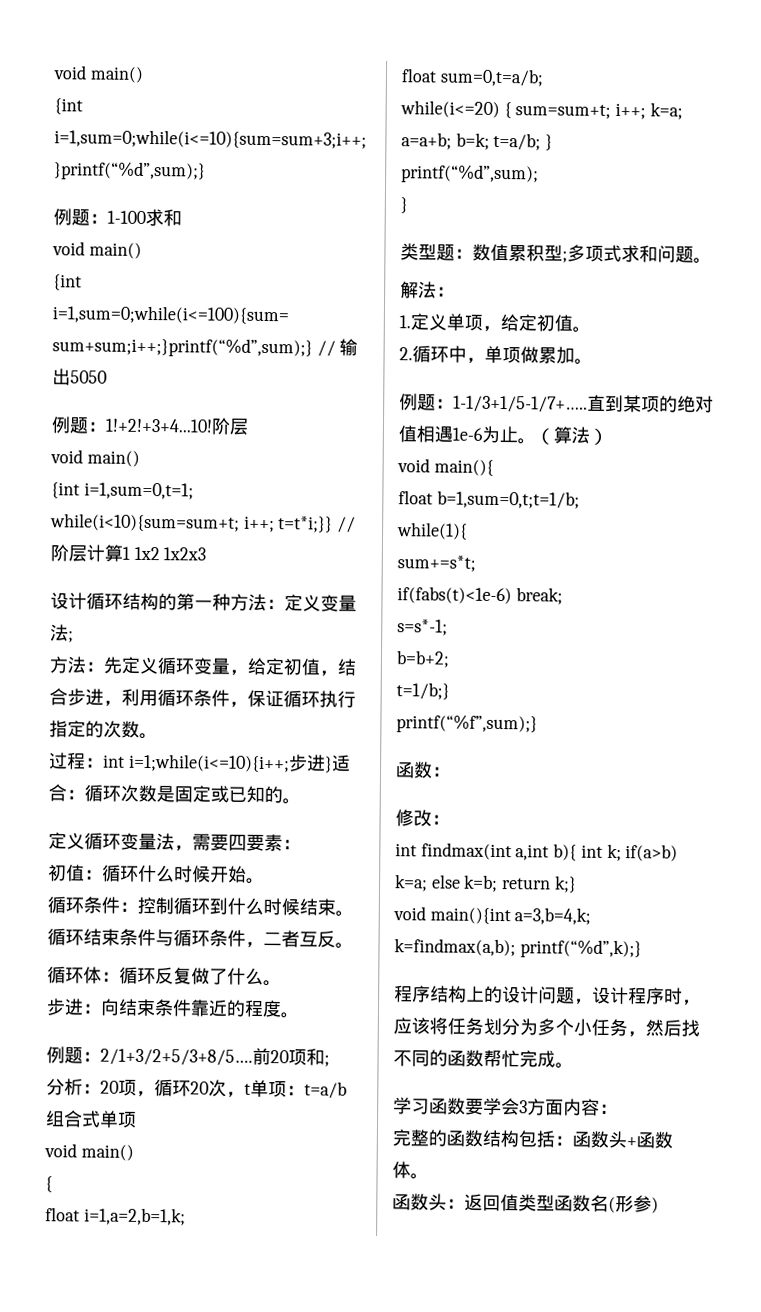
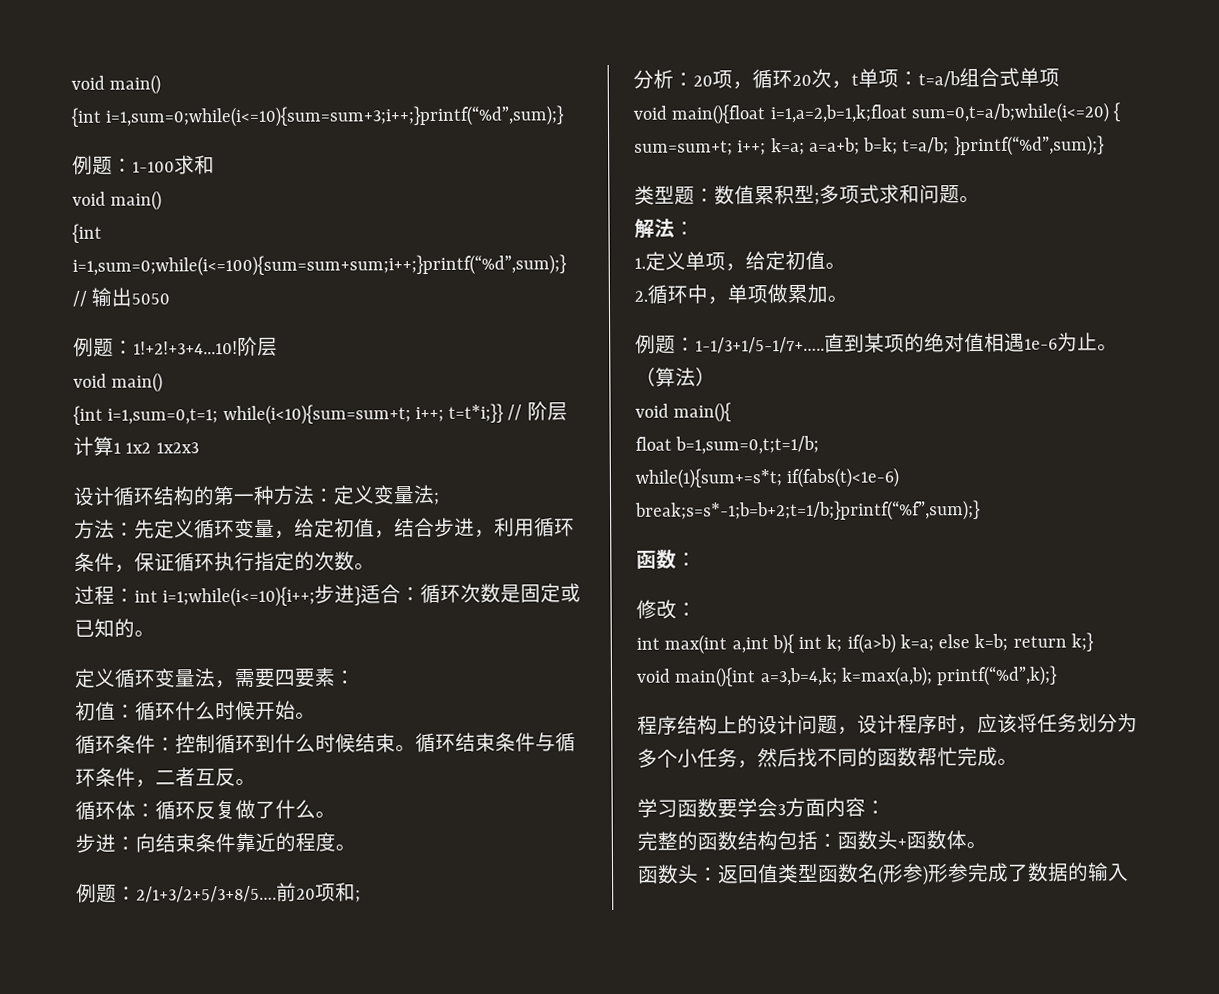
  分析：20项，循环20次，t单项：t=a/b组合式单项
- void main()
- {
- float i=1,a=2,b=1,k;
- float sum=0,t=a/b;
- while(i<=20) { sum=sum+t; i++; k=a; a=a+b; b=k; t=a/b; }
- printf(“%d”,sum);
- }
+ void main(){float i=1,a=2,b=1,k;float sum=0,t=a/b;while(i<=20) { sum=sum+t; i++; k=a; a=a+b; b=k; t=a/b; }printf(“%d”,sum);}
- while(1){
- sum+=s*t;
- if(fabs(t)<1e-6) break;
- s=s*-1;
- b=b+2;
- t=1/b;}
- printf(“%f”,sum);}
+ while(1){sum+=s*t; if(fabs(t)<1e-6) break;s=s*-1;b=b+2;t=1/b;}printf(“%f”,sum);}
- int findmax(int a,int b){ int k; if(a>b) k=a; else k=b; return k;}
+ int max(int a,int b){ int k; if(a>b) k=a; else k=b; return k;}
- void main(){int a=3,b=4,k; k=findmax(a,b); printf(“%d”,k);}
+ void main(){int a=3,b=4,k; k=max(a,b); printf(“%d”,k);}
- 函数头：返回值类型函数名(形参)
+ 函数头：返回值类型函数名(形参)形参完成了数据的输入

